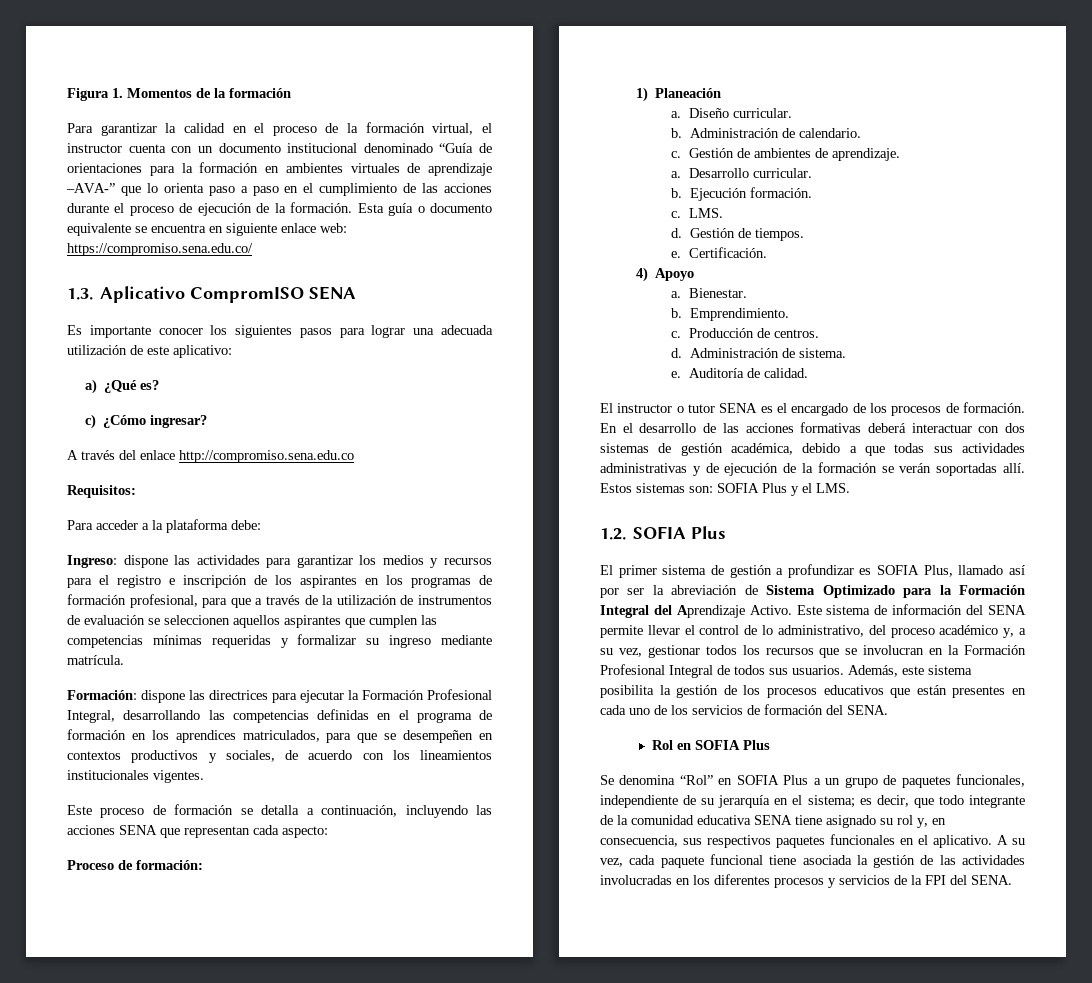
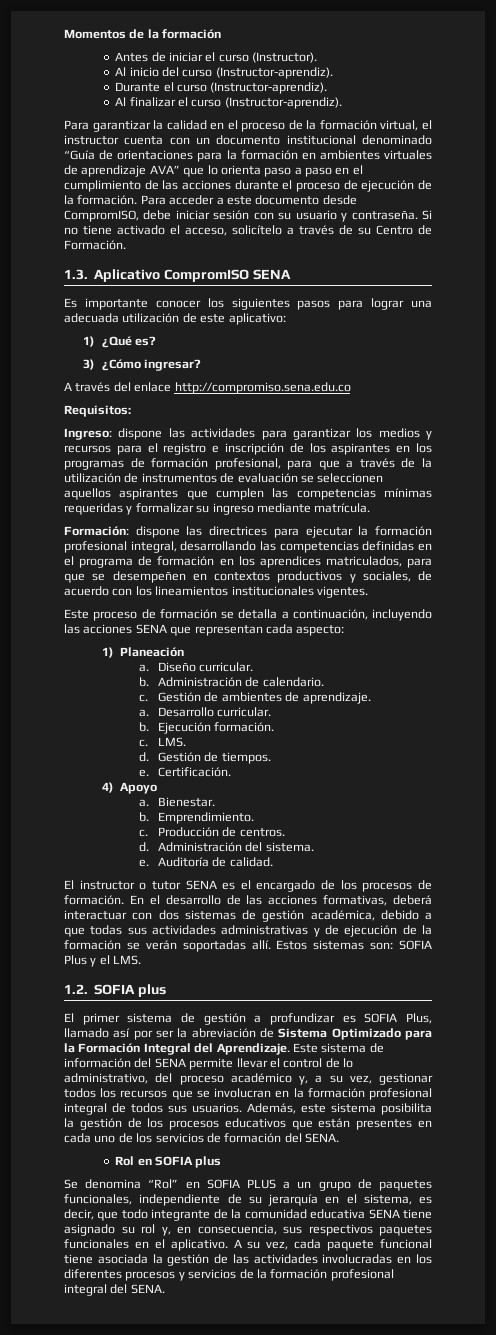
- Figura 1. Momentos de la formación
+ Momentos de la formación
+ Antes de iniciar el curso (Instructor).
+ Al inicio del curso (Instructor-aprendiz).
+ Durante el curso (Instructor-aprendiz).
+ Al finalizar el curso (Instructor-aprendiz).
- Para garantizar la calidad en el proceso de la formación virtual, el instructor cuenta con un documento institucional denominado “Guía de orientaciones para la formación en ambientes virtuales de aprendizaje –AVA-” que lo orienta paso a paso en el cumplimiento de las acciones durante el proceso de ejecución de la formación.
+ Para garantizar la calidad en el proceso de la formación virtual, el instructor cuenta con un documento institucional denominado “Guía de orientaciones para la formación en ambientes virtuales de aprendizaje AVA” que lo orienta paso a paso en el cumplimiento de las acciones durante el proceso de ejecución de la formación.
- Esta guía o documento equivalente se encuentra en siguiente enlace web: https://compromiso.sena.edu.co/
+ Para acceder a este documento desde CompromISO, debe iniciar sesión con su usuario y contraseña. Si no tiene activado el acceso, solicítelo a través de su Centro de Formación.
- a) ¿Qué es?
+ 1) ¿Qué es?
- c) ¿Cómo ingresar?
+ 3) ¿Cómo ingresar?
- Para acceder a la plataforma debe:
- Formación: dispone las directrices para ejecutar la Formación Profesional Integral, desarrollando las competencias definidas en el programa de formación en los aprendices matriculados, para que se desempeñen en contextos productivos y sociales, de acuerdo con los lineamientos institucionales vigentes.
+ Formación: dispone las directrices para ejecutar la formación profesional integral, desarrollando las competencias definidas en el programa de formación en los aprendices matriculados, para que se desempeñen en contextos productivos y sociales, de acuerdo con los lineamientos institucionales vigentes.
- Proceso de formación:
- Administración de sistema.
+ Administración del sistema.
- En el desarrollo de las acciones formativas deberá interactuar con dos sistemas de gestión académica, debido a que todas sus actividades administrativas y de ejecución de la formación se verán soportadas allí.
+ En el desarrollo de las acciones formativas, deberá interactuar con dos sistemas de gestión académica, debido a que todas sus actividades administrativas y de ejecución de la formación se verán soportadas allí.
- 1.2. SOFIA Plus
+ 1.2. SOFIA plus
- El primer sistema de gestión a profundizar es SOFIA Plus, llamado así por ser la abreviación de Sistema Optimizado para la Formación Integral del Aprendizaje Activo.
+ El primer sistema de gestión a profundizar es SOFIA Plus, llamado así por ser la abreviación de Sistema Optimizado para la Formación Integral del Aprendizaje.
- Este sistema de información del SENA permite llevar el control de lo administrativo, del proceso académico y, a su vez, gestionar todos los recursos que se involucran en la Formación Profesional Integral de todos sus usuarios.
+ Este sistema de información del SENA permite llevar el control de lo administrativo, del proceso académico y, a su vez, gestionar todos los recursos que se involucran en la formación profesional integral de todos sus usuarios.
- Rol en SOFIA Plus
+ Rol en SOFIA plus
- Se denomina “Rol” en SOFIA Plus a un grupo de paquetes funcionales, independiente de su jerarquía en el sistema; es decir, que todo integrante de la comunidad educativa SENA tiene asignado su rol y, en consecuencia, sus respectivos paquetes funcionales en el aplicativo.
+ Se denomina “Rol” en SOFIA PLUS a un grupo de paquetes funcionales, independiente de su jerarquía en el sistema, es decir, que todo integrante de la comunidad educativa SENA tiene asignado su rol y, en consecuencia, sus respectivos paquetes funcionales en el aplicativo.
- A su vez, cada paquete funcional tiene asociada la gestión de las actividades involucradas en los diferentes procesos y servicios de la FPI del SENA.
+ A su vez, cada paquete funcional tiene asociada la gestión de las actividades involucradas en los diferentes procesos y servicios de la formación profesional integral del SENA.

